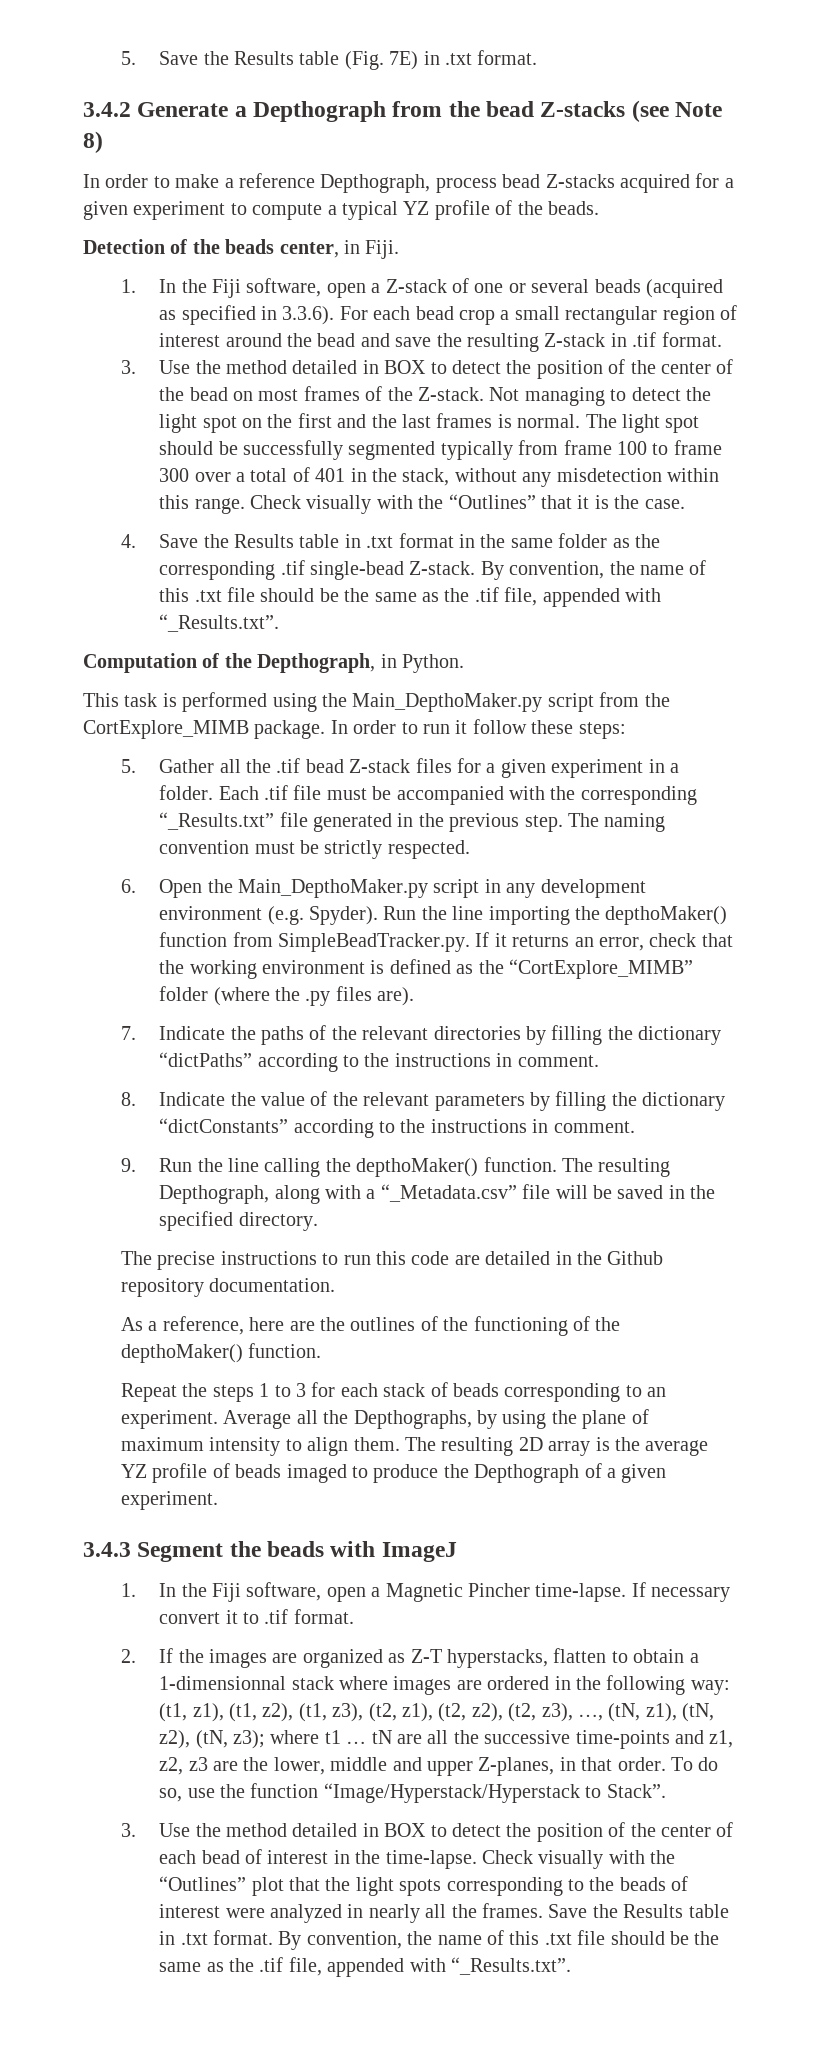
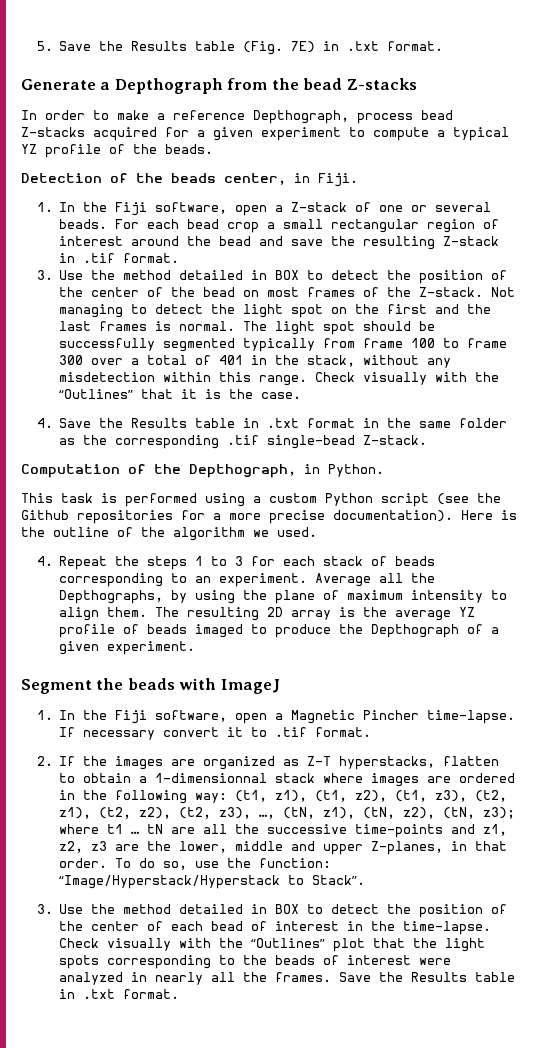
- 3.4.2 Generate a Depthograph from the bead Z-stacks (see Note 8)
+ Generate a Depthograph from the bead Z-stacks
- 1. In the Fiji software, open a Z-stack of one or several beads (acquired as specified in 3.3.6). For each bead crop a small rectangular region of interest around the bead and save the resulting Z-stack in .tif format.
+ 1. In the Fiji software, open a Z-stack of one or several beads. For each bead crop a small rectangular region of interest around the bead and save the resulting Z-stack in .tif format.
- 4. Save the Results table in .txt format in the same folder as the corresponding .tif single-bead Z-stack. By convention, the name of this .txt file should be the same as the .tif file, appended with “_Results.txt”.
+ 4. Save the Results table in .txt format in the same folder as the corresponding .tif single-bead Z-stack.
- This task is performed using the Main_DepthoMaker.py script from the CortExplore_MIMB package. In order to run it follow these steps:
- 5. Gather all the .tif bead Z-stack files for a given experiment in a folder. Each .tif file must be accompanied with the corresponding “_Results.txt” file generated in the previous step. The naming convention must be strictly respected.
- 6. Open the Main_DepthoMaker.py script in any development environment (e.g. Spyder). Run the line importing the depthoMaker() function from SimpleBeadTracker.py. If it returns an error, check that the working environment is defined as the “CortExplore_MIMB” folder (where the .py files are).
- 7. Indicate the paths of the relevant directories by filling the dictionary “dictPaths” according to the instructions in comment.
- 8. Indicate the value of the relevant parameters by filling the dictionary “dictConstants” according to the instructions in comment.
- 9. Run the line calling the depthoMaker() function. The resulting Depthograph, along with a “_Metadata.csv” file will be saved in the specified directory.
- The precise instructions to run this code are detailed in the Github repository documentation.
- As a reference, here are the outlines of the functioning of the depthoMaker() function.
- Repeat the steps 1 to 3 for each stack of beads corresponding to an experiment.
+ This task is performed using a custom Python script (see the Github repositories for a more precise documentation). Here is the outline of the algorithm we used.
+ 4. Repeat the steps 1 to 3 for each stack of beads corresponding to an experiment.
- 3.4.3 Segment the beads with ImageJ
+ Segment the beads with ImageJ
- To do so, use the function “Image/Hyperstack/Hyperstack to Stack”.
+ To do so, use the function: “Image/Hyperstack/Hyperstack to Stack”.
- Save the Results table in .txt format. By convention, the name of this .txt file should be the same as the .tif file, appended with “_Results.txt”.
+ Save the Results table in .txt format.

